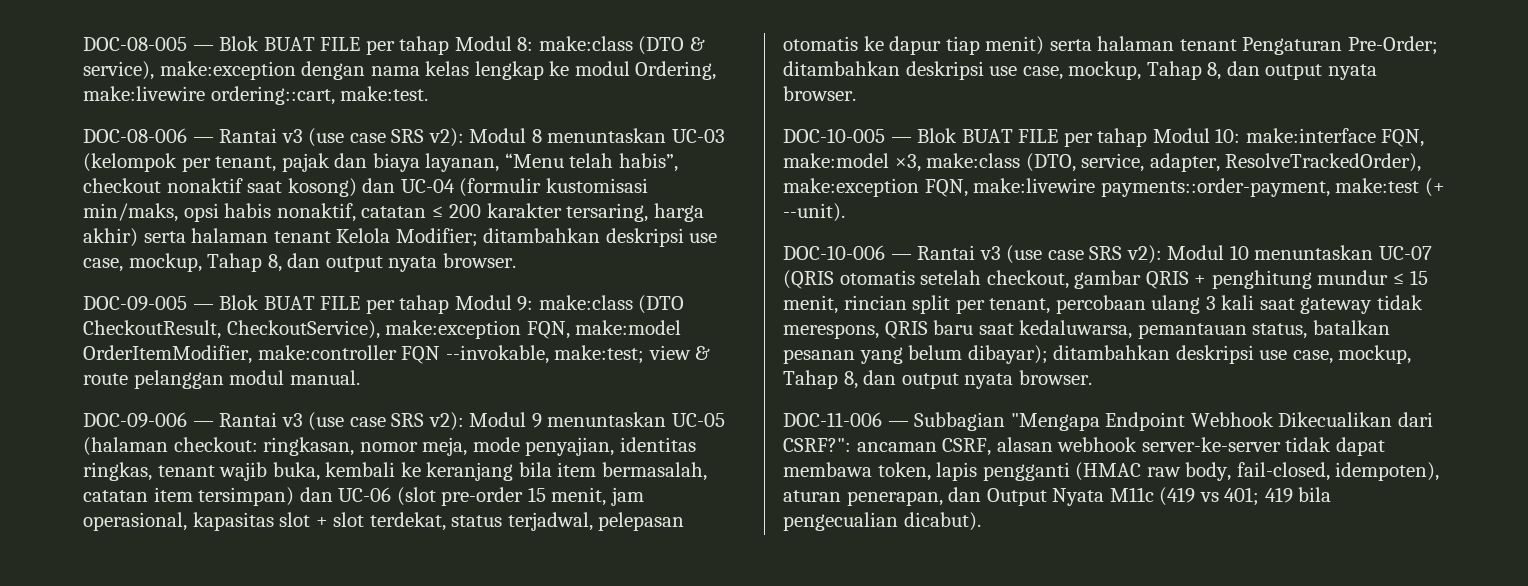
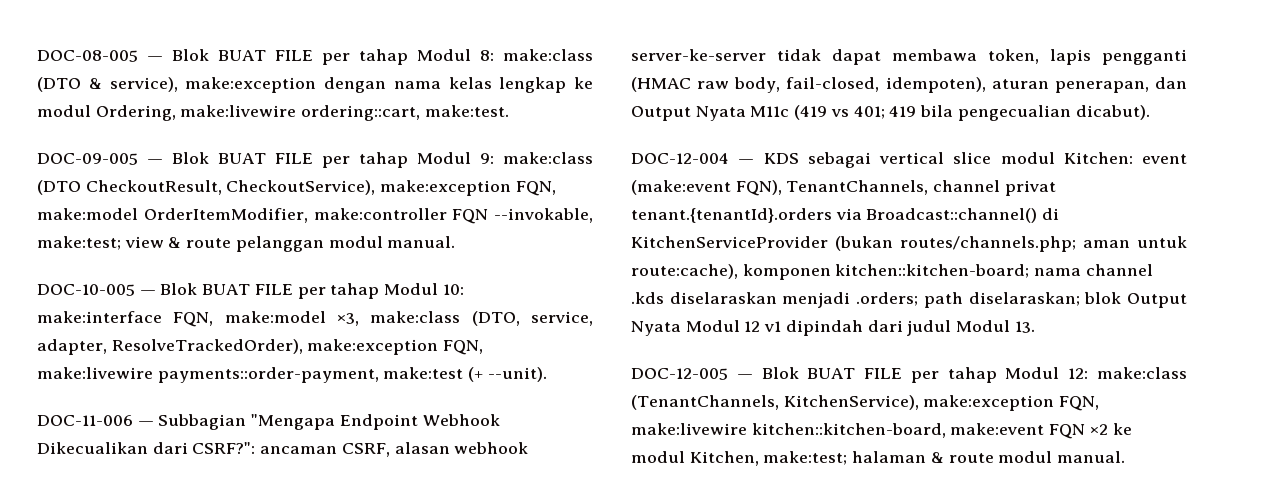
- DOC-08-006 — Rantai v3 (use case SRS v2): Modul 8 menuntaskan UC-03 (kelompok per tenant, pajak dan biaya layanan, “Menu telah habis”, checkout nonaktif saat kosong) dan UC-04 (formulir kustomisasi min/maks, opsi habis nonaktif, catatan ≤ 200 karakter tersaring, harga akhir) serta halaman tenant Kelola Modifier; ditambahkan deskripsi use case, mockup, Tahap 8, dan output nyata browser.
- DOC-09-006 — Rantai v3 (use case SRS v2): Modul 9 menuntaskan UC-05 (halaman checkout: ringkasan, nomor meja, mode penyajian, identitas ringkas, tenant wajib buka, kembali ke keranjang bila item bermasalah, catatan item tersimpan) dan UC-06 (slot pre-order 15 menit, jam operasional, kapasitas slot + slot terdekat, status terjadwal, pelepasan otomatis ke dapur tiap menit) serta halaman tenant Pengaturan Pre-Order; ditambahkan deskripsi use case, mockup, Tahap 8, dan output nyata browser.
- DOC-10-006 — Rantai v3 (use case SRS v2): Modul 10 menuntaskan UC-07 (QRIS otomatis setelah checkout, gambar QRIS + penghitung mundur ≤ 15 menit, rincian split per tenant, percobaan ulang 3 kali saat gateway tidak merespons, QRIS baru saat kedaluwarsa, pemantauan status, batalkan pesanan yang belum dibayar); ditambahkan deskripsi use case, mockup, Tahap 8, dan output nyata browser.
+ DOC-12-004 — KDS sebagai vertical slice modul Kitchen: event (make:event FQN), TenantChannels, channel privat tenant.{tenantId}.orders via Broadcast::channel() di KitchenServiceProvider (bukan routes/channels.php; aman untuk route:cache), komponen kitchen::kitchen-board; nama channel .kds diselaraskan menjadi .orders; path diselaraskan; blok Output Nyata Modul 12 v1 dipindah dari judul Modul 13.
+ DOC-12-005 — Blok BUAT FILE per tahap Modul 12: make:class (TenantChannels, KitchenService), make:exception FQN, make:livewire kitchen::kitchen-board, make:event FQN ×2 ke modul Kitchen, make:test; halaman & route modul manual.

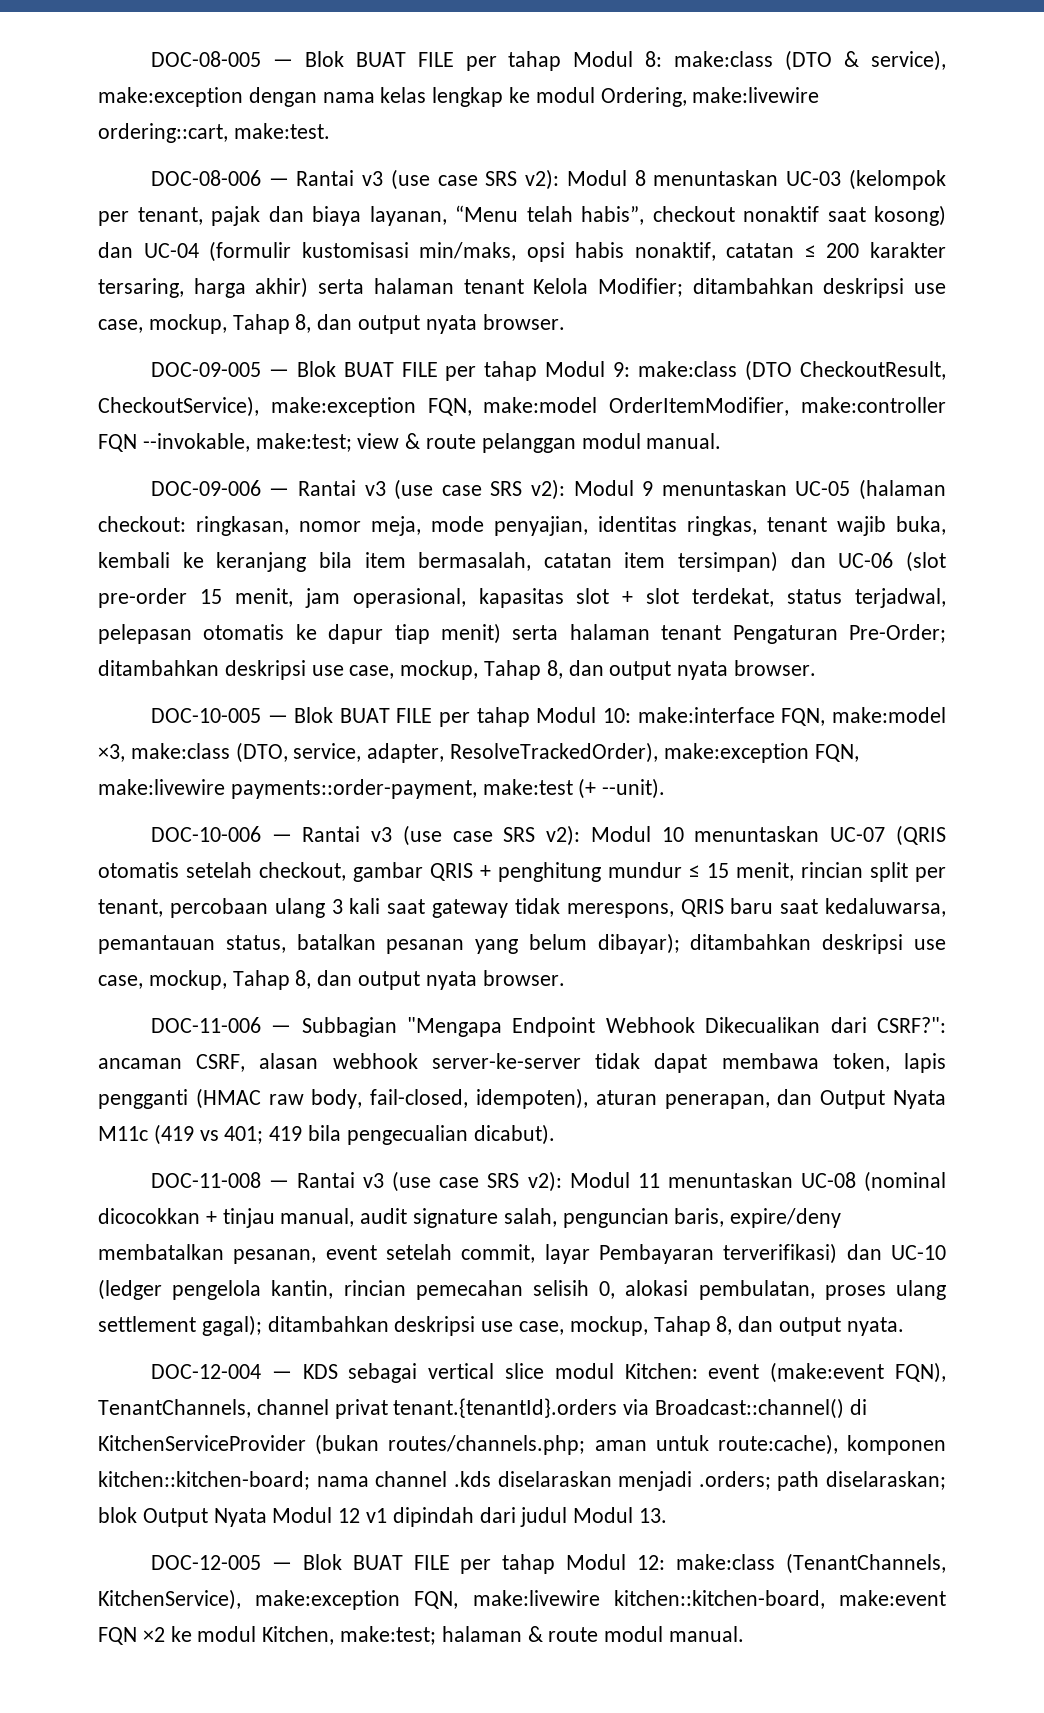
+ DOC-08-006 — Rantai v3 (use case SRS v2): Modul 8 menuntaskan UC-03 (kelompok per tenant, pajak dan biaya layanan, “Menu telah habis”, checkout nonaktif saat kosong) dan UC-04 (formulir kustomisasi min/maks, opsi habis nonaktif, catatan ≤ 200 karakter tersaring, harga akhir) serta halaman tenant Kelola Modifier; ditambahkan deskripsi use case, mockup, Tahap 8, dan output nyata browser.
+ DOC-09-006 — Rantai v3 (use case SRS v2): Modul 9 menuntaskan UC-05 (halaman checkout: ringkasan, nomor meja, mode penyajian, identitas ringkas, tenant wajib buka, kembali ke keranjang bila item bermasalah, catatan item tersimpan) dan UC-06 (slot pre-order 15 menit, jam operasional, kapasitas slot + slot terdekat, status terjadwal, pelepasan otomatis ke dapur tiap menit) serta halaman tenant Pengaturan Pre-Order; ditambahkan deskripsi use case, mockup, Tahap 8, dan output nyata browser.
+ DOC-10-006 — Rantai v3 (use case SRS v2): Modul 10 menuntaskan UC-07 (QRIS otomatis setelah checkout, gambar QRIS + penghitung mundur ≤ 15 menit, rincian split per tenant, percobaan ulang 3 kali saat gateway tidak merespons, QRIS baru saat kedaluwarsa, pemantauan status, batalkan pesanan yang belum dibayar); ditambahkan deskripsi use case, mockup, Tahap 8, dan output nyata browser.
+ DOC-11-008 — Rantai v3 (use case SRS v2): Modul 11 menuntaskan UC-08 (nominal dicocokkan + tinjau manual, audit signature salah, penguncian baris, expire/deny membatalkan pesanan, event setelah commit, layar Pembayaran terverifikasi) dan UC-10 (ledger pengelola kantin, rincian pemecahan selisih 0, alokasi pembulatan, proses ulang settlement gagal); ditambahkan deskripsi use case, mockup, Tahap 8, dan output nyata.

